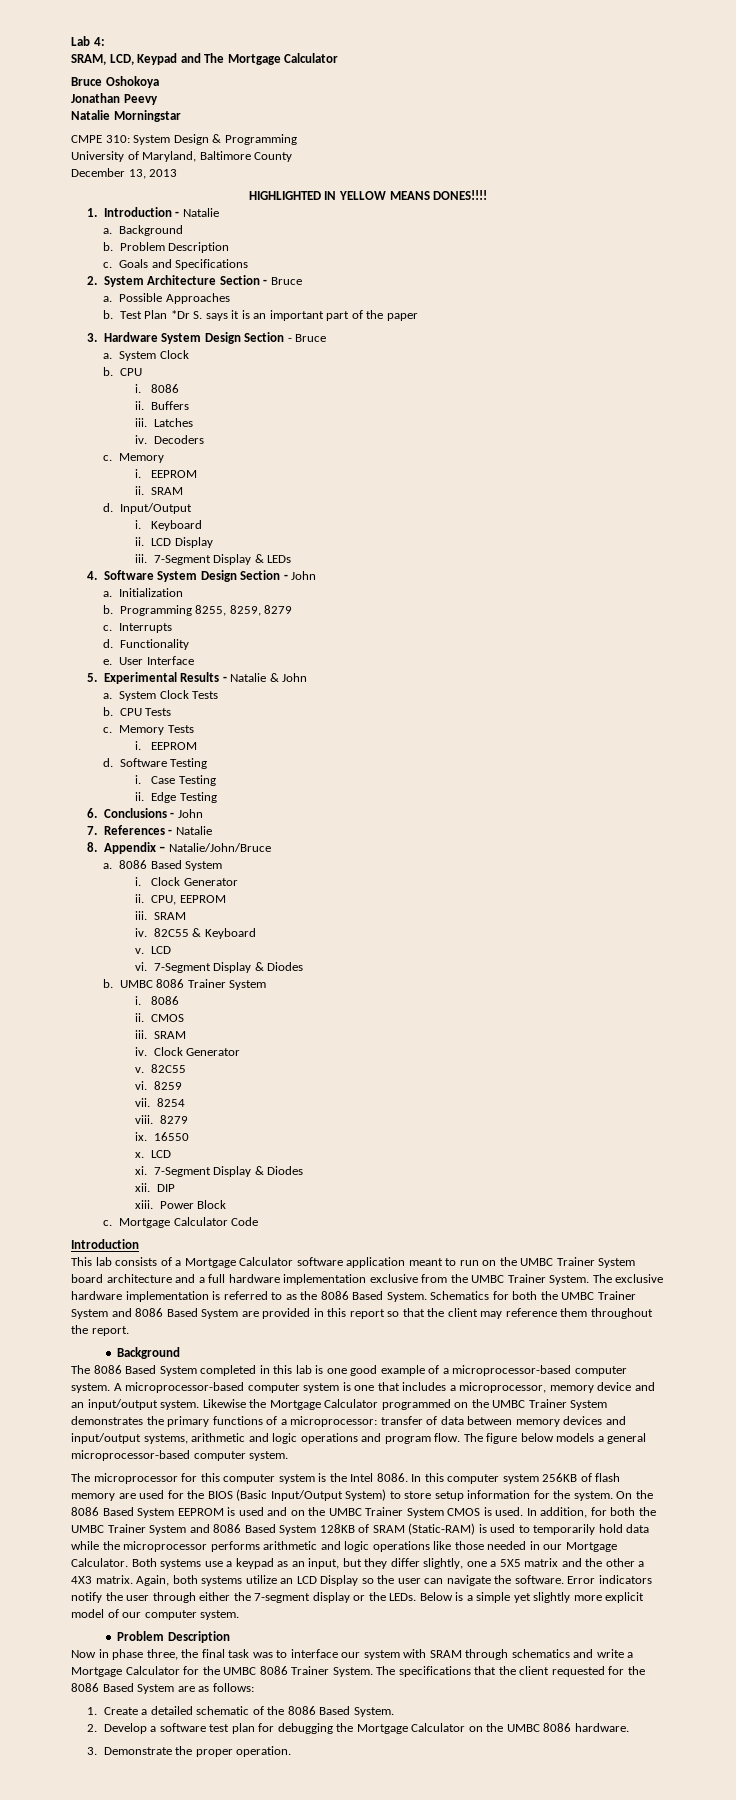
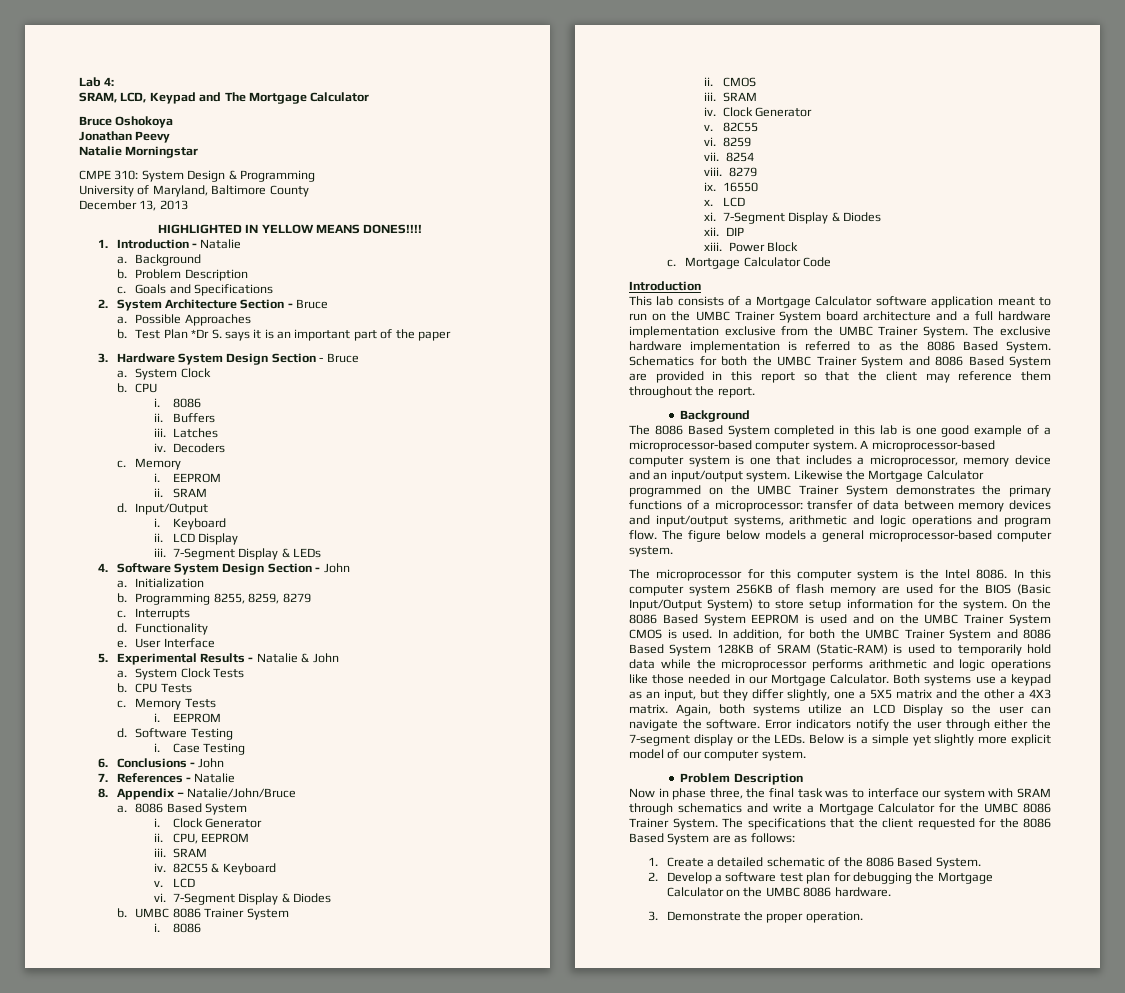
- ii. Edge Testing

